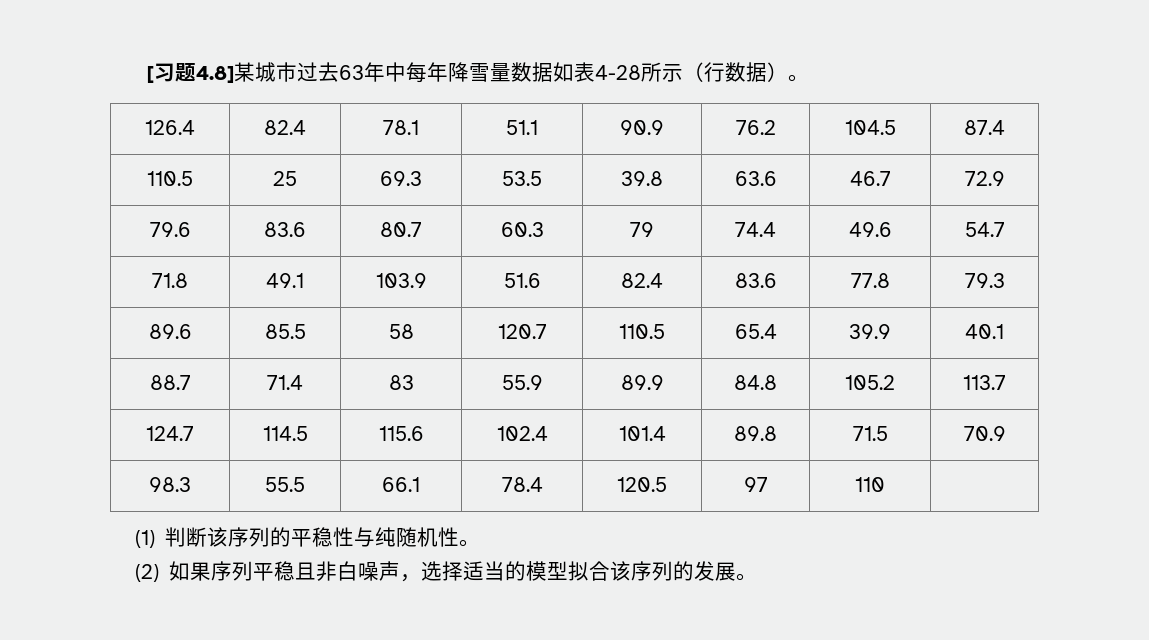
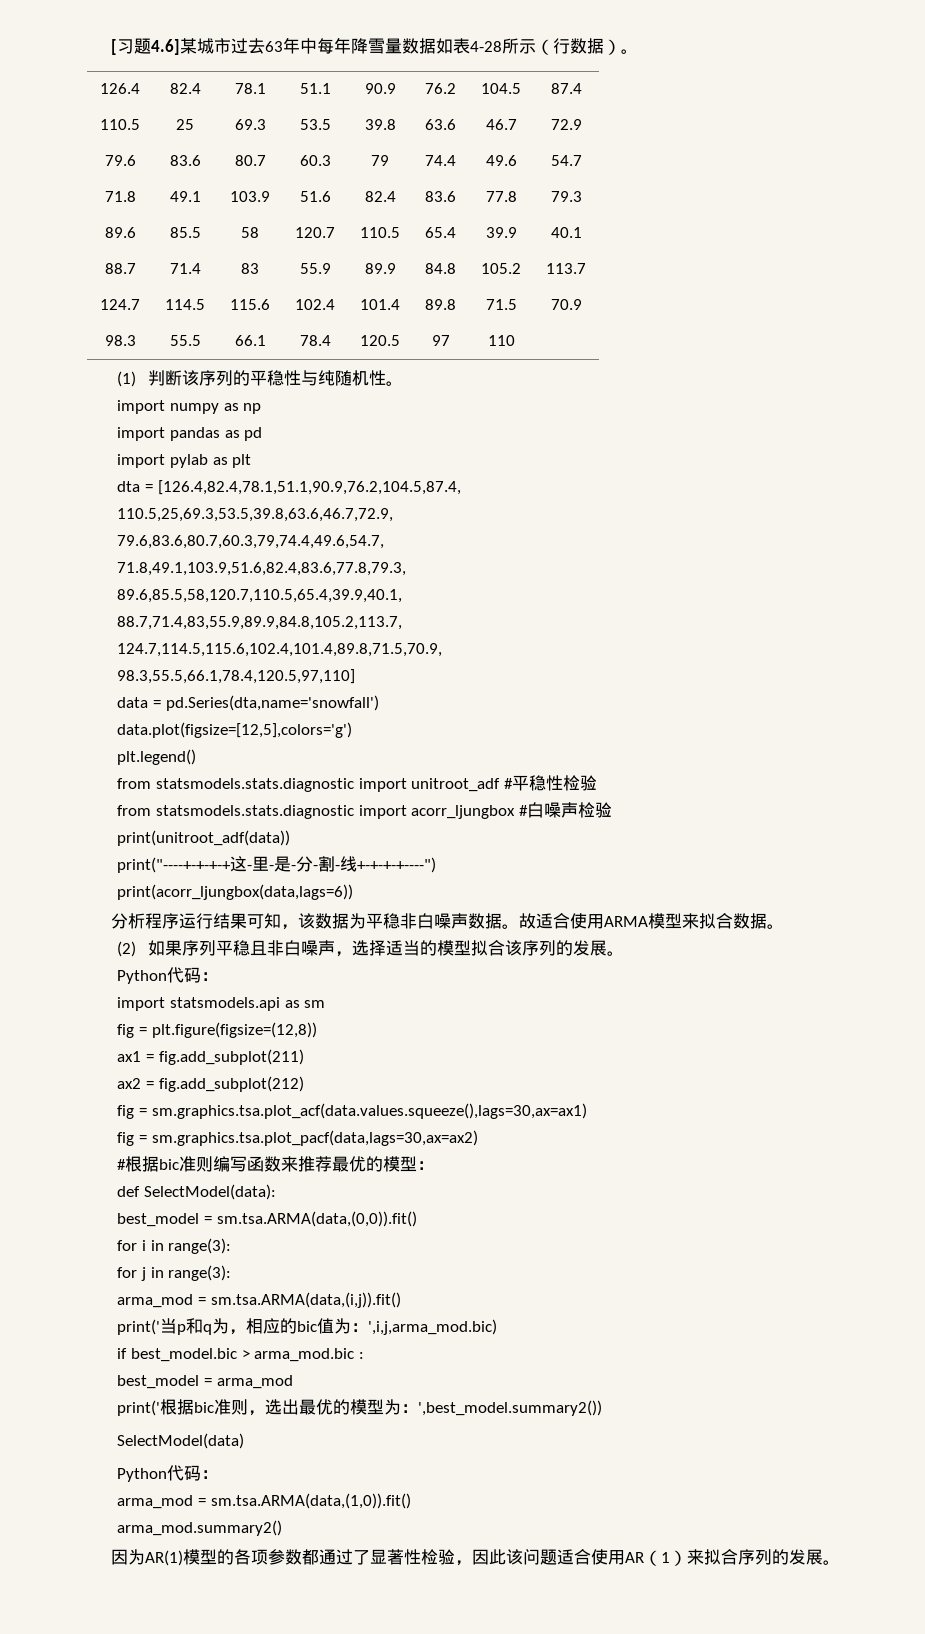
- [习题4.8]某城市过去63年中每年降雪量数据如表4-28所示（行数据）。
+ [习题4.6]某城市过去63年中每年降雪量数据如表4-28所示（行数据）。
+ import numpy as np
+ import pandas as pd
+ import pylab as plt
+ dta = [126.4,82.4,78.1,51.1,90.9,76.2,104.5,87.4,
+ 110.5,25,69.3,53.5,39.8,63.6,46.7,72.9,
+ 79.6,83.6,80.7,60.3,79,74.4,49.6,54.7,
+ 71.8,49.1,103.9,51.6,82.4,83.6,77.8,79.3,
+ 89.6,85.5,58,120.7,110.5,65.4,39.9,40.1,
+ 88.7,71.4,83,55.9,89.9,84.8,105.2,113.7,
+ 124.7,114.5,115.6,102.4,101.4,89.8,71.5,70.9,
+ 98.3,55.5,66.1,78.4,120.5,97,110]
+ data = pd.Series(dta,name='snowfall')
+ data.plot(figsize=[12,5],colors='g')
+ plt.legend()
+ from statsmodels.stats.diagnostic import unitroot_adf #平稳性检验
+ from statsmodels.stats.diagnostic import acorr_ljungbox #白噪声检验
+ print(unitroot_adf(data))
+ print("----+-+-+-+这-里-是-分-割-线+-+-+-+----")
+ print(acorr_ljungbox(data,lags=6))
+ 分析程序运行结果可知，该数据为平稳非白噪声数据。故适合使用ARMA模型来拟合数据。
  (2)如果序列平稳且非白噪声，选择适当的模型拟合该序列的发展。
+ Python代码：
+ import statsmodels.api as sm
+ fig = plt.figure(figsize=(12,8))
+ ax1 = fig.add_subplot(211)
+ ax2 = fig.add_subplot(212)
+ fig = sm.graphics.tsa.plot_acf(data.values.squeeze(),lags=30,ax=ax1)
+ fig = sm.graphics.tsa.plot_pacf(data,lags=30,ax=ax2)
+ #根据bic准则编写函数来推荐最优的模型：
+ def SelectModel(data):
+ best_model = sm.tsa.ARMA(data,(0,0)).fit()
+ for i in range(3):
+ for j in range(3):
+ arma_mod = sm.tsa.ARMA(data,(i,j)).fit()
+ print('当p和q为，相应的bic值为：',i,j,arma_mod.bic)
+ if best_model.bic > arma_mod.bic :
+ best_model = arma_mod
+ print('根据bic准则，选出最优的模型为：',best_model.summary2())
+ SelectModel(data)
+ Python代码：
+ arma_mod = sm.tsa.ARMA(data,(1,0)).fit()
+ arma_mod.summary2()
+ 因为AR(1)模型的各项参数都通过了显著性检验，因此该问题适合使用AR（1）来拟合序列的发展。

